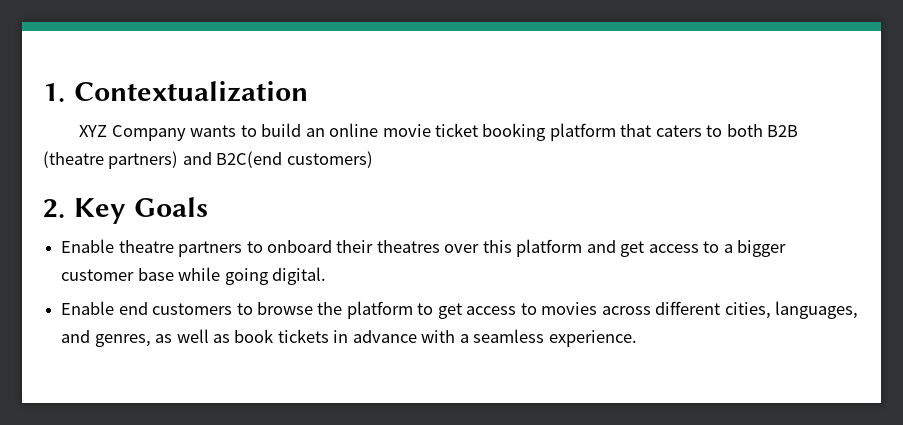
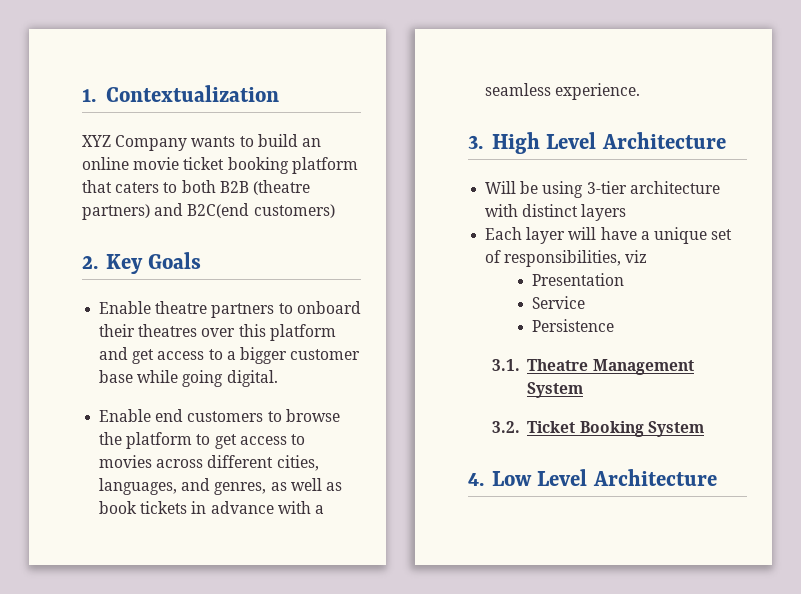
+ 3. High Level Architecture
+ Will be using 3-tier architecture with distinct layers
+ Each layer will have a unique set of responsibilities, viz
+ Presentation
+ Service
+ Persistence
+ 3.1. Theatre Management System
+ 3.2. Ticket Booking System
+ 4. Low Level Architecture

